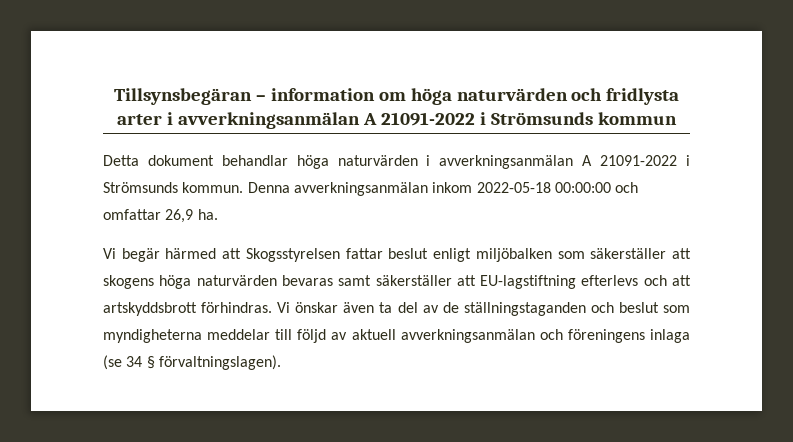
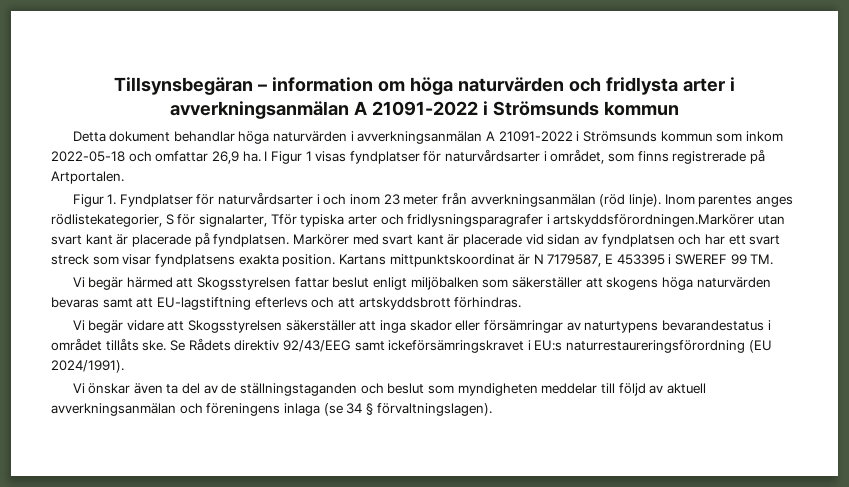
- Detta dokument behandlar höga naturvärden i avverkningsanmälan A 21091-2022 i Strömsunds kommun. Denna avverkningsanmälan inkom 2022-05-18 00:00:00 och omfattar 26,9 ha.
+ Detta dokument behandlar höga naturvärden i avverkningsanmälan A 21091-2022 i Strömsunds kommun som inkom 2022-05-18 och omfattar 26,9 ha. I Figur 1 visas fyndplatser för naturvårdsarter i området, som finns registrerade på Artportalen.
+ Figur 1. Fyndplatser för naturvårdsarter i och inom 23 meter från avverkningsanmälan (röd linje). Inom parentes anges rödlistekategorier, S för signalarter, Tför typiska arter och fridlysningsparagrafer i artskyddsförordningen.Markörer utan svart kant är placerade på fyndplatsen. Markörer med svart kant är placerade vid sidan av fyndplatsen och har ett svart streck som visar fyndplatsens exakta position. Kartans mittpunktskoordinat är N 7179587, E 453395 i SWEREF 99 TM.
- Vi begär härmed att Skogsstyrelsen fattar beslut enligt miljöbalken som säkerställer att skogens höga naturvärden bevaras samt säkerställer att EU-lagstiftning efterlevs och att artskyddsbrott förhindras. Vi önskar även ta del av de ställningstaganden och beslut som myndigheterna meddelar till följd av aktuell avverkningsanmälan och föreningens inlaga (se 34 § förvaltningslagen).
+ Vi begär härmed att Skogsstyrelsen fattar beslut enligt miljöbalken som säkerställer att skogens höga naturvärden bevaras samt att EU-lagstiftning efterlevs och att artskyddsbrott förhindras.
+ Vi begär vidare att Skogsstyrelsen säkerställer att inga skador eller försämringar av naturtypens bevarandestatus i området tillåts ske. Se Rådets direktiv 92/43/EEG samt ickeförsämringskravet i EU:s naturrestaureringsförordning (EU 2024/1991).
+ Vi önskar även ta del av de ställningstaganden och beslut som myndigheten meddelar till följd av aktuell avverkningsanmälan och föreningens inlaga (se 34 § förvaltningslagen).

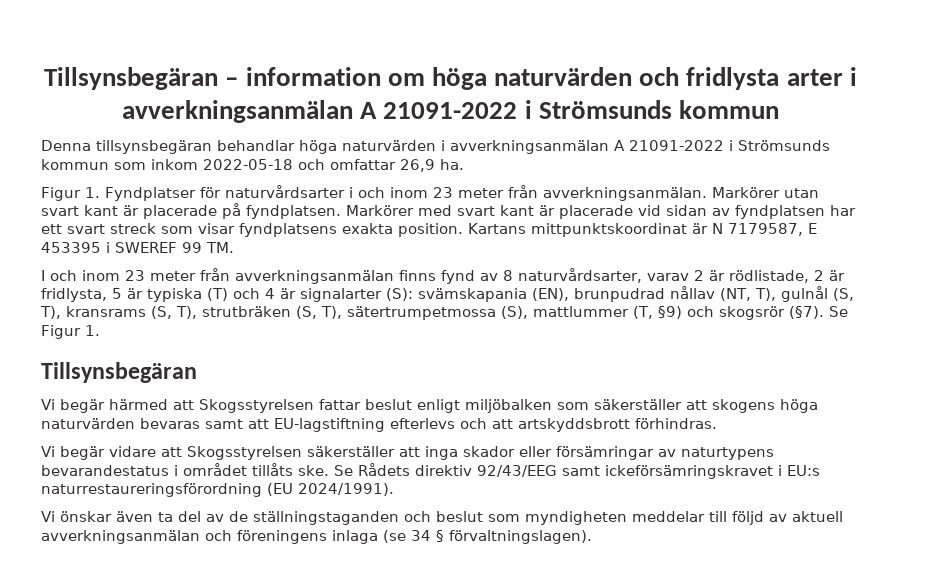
- Detta dokument behandlar höga naturvärden i avverkningsanmälan A 21091-2022 i Strömsunds kommun som inkom 2022-05-18 och omfattar 26,9 ha. I Figur 1 visas fyndplatser för naturvårdsarter i området, som finns registrerade på Artportalen.
+ Denna tillsynsbegäran behandlar höga naturvärden i avverkningsanmälan A 21091-2022 i Strömsunds kommun som inkom 2022-05-18 och omfattar 26,9 ha.
- Figur 1. Fyndplatser för naturvårdsarter i och inom 23 meter från avverkningsanmälan (röd linje). Inom parentes anges rödlistekategorier, S för signalarter, Tför typiska arter och fridlysningsparagrafer i artskyddsförordningen.Markörer utan svart kant är placerade på fyndplatsen.
+ Figur 1. Fyndplatser för naturvårdsarter i och inom 23 meter från avverkningsanmälan. Markörer utan svart kant är placerade på fyndplatsen.
- Markörer med svart kant är placerade vid sidan av fyndplatsen och har ett svart streck som visar fyndplatsens exakta position.
+ Markörer med svart kant är placerade vid sidan av fyndplatsen har ett svart streck som visar fyndplatsens exakta position.
+ I och inom 23 meter från avverkningsanmälan finns fynd av 8 naturvårdsarter, varav 2 är rödlistade, 2 är fridlysta, 5 är typiska (T) och 4 är signalarter (S): svämskapania (EN), brunpudrad nållav (NT, T), gulnål (S, T), kransrams (S, T), strutbräken (S, T), sätertrumpetmossa (S), mattlummer (T, §9) och skogsrör (§7). Se Figur 1.
+ Tillsynsbegäran

